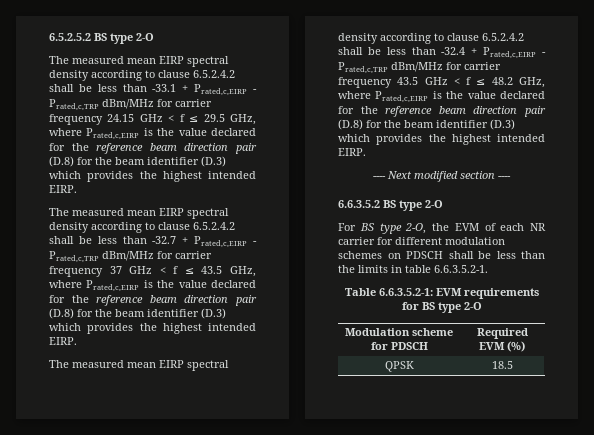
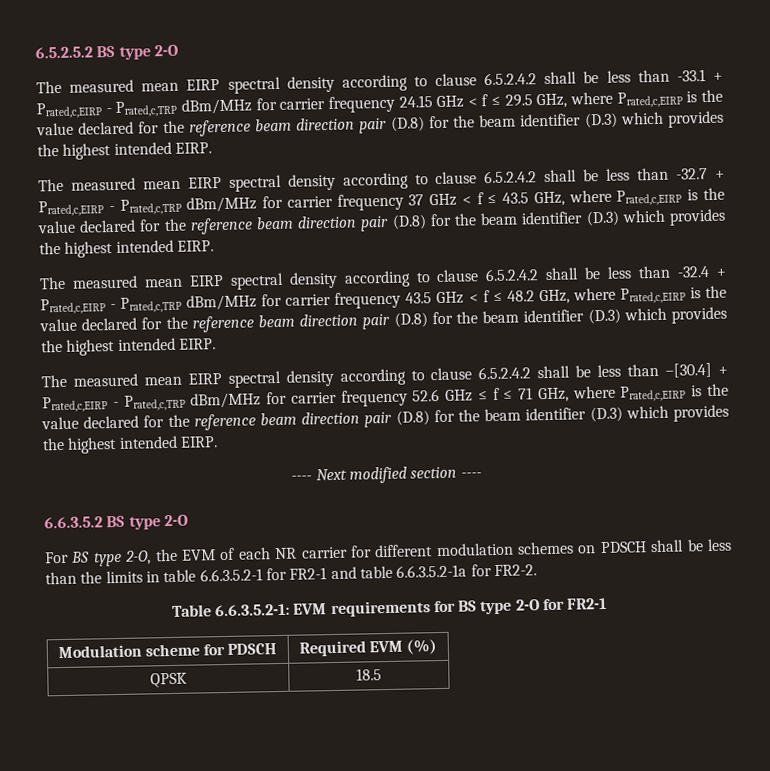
+ The measured mean EIRP spectral density according to clause 6.5.2.4.2 shall be less than –[30.4] + Prated,c,EIRP - Prated,c,TRP dBm/MHz for carrier frequency 52.6 GHz ≤ f ≤ 71 GHz, where Prated,c,EIRP is the value declared for the reference beam direction pair (D.8) for the beam identifier (D.3) which provides the highest intended EIRP.
- For BS type 2-O, the EVM of each NR carrier for different modulation schemes on PDSCH shall be less than the limits in table 6.6.3.5.2-1.
+ For BS type 2-O, the EVM of each NR carrier for different modulation schemes on PDSCH shall be less than the limits in table 6.6.3.5.2-1 for FR2-1 and table 6.6.3.5.2-1a for FR2-2.
- Table 6.6.3.5.2-1: EVM requirements for BS type 2-O
+ Table 6.6.3.5.2-1: EVM requirements for BS type 2-O for FR2-1

